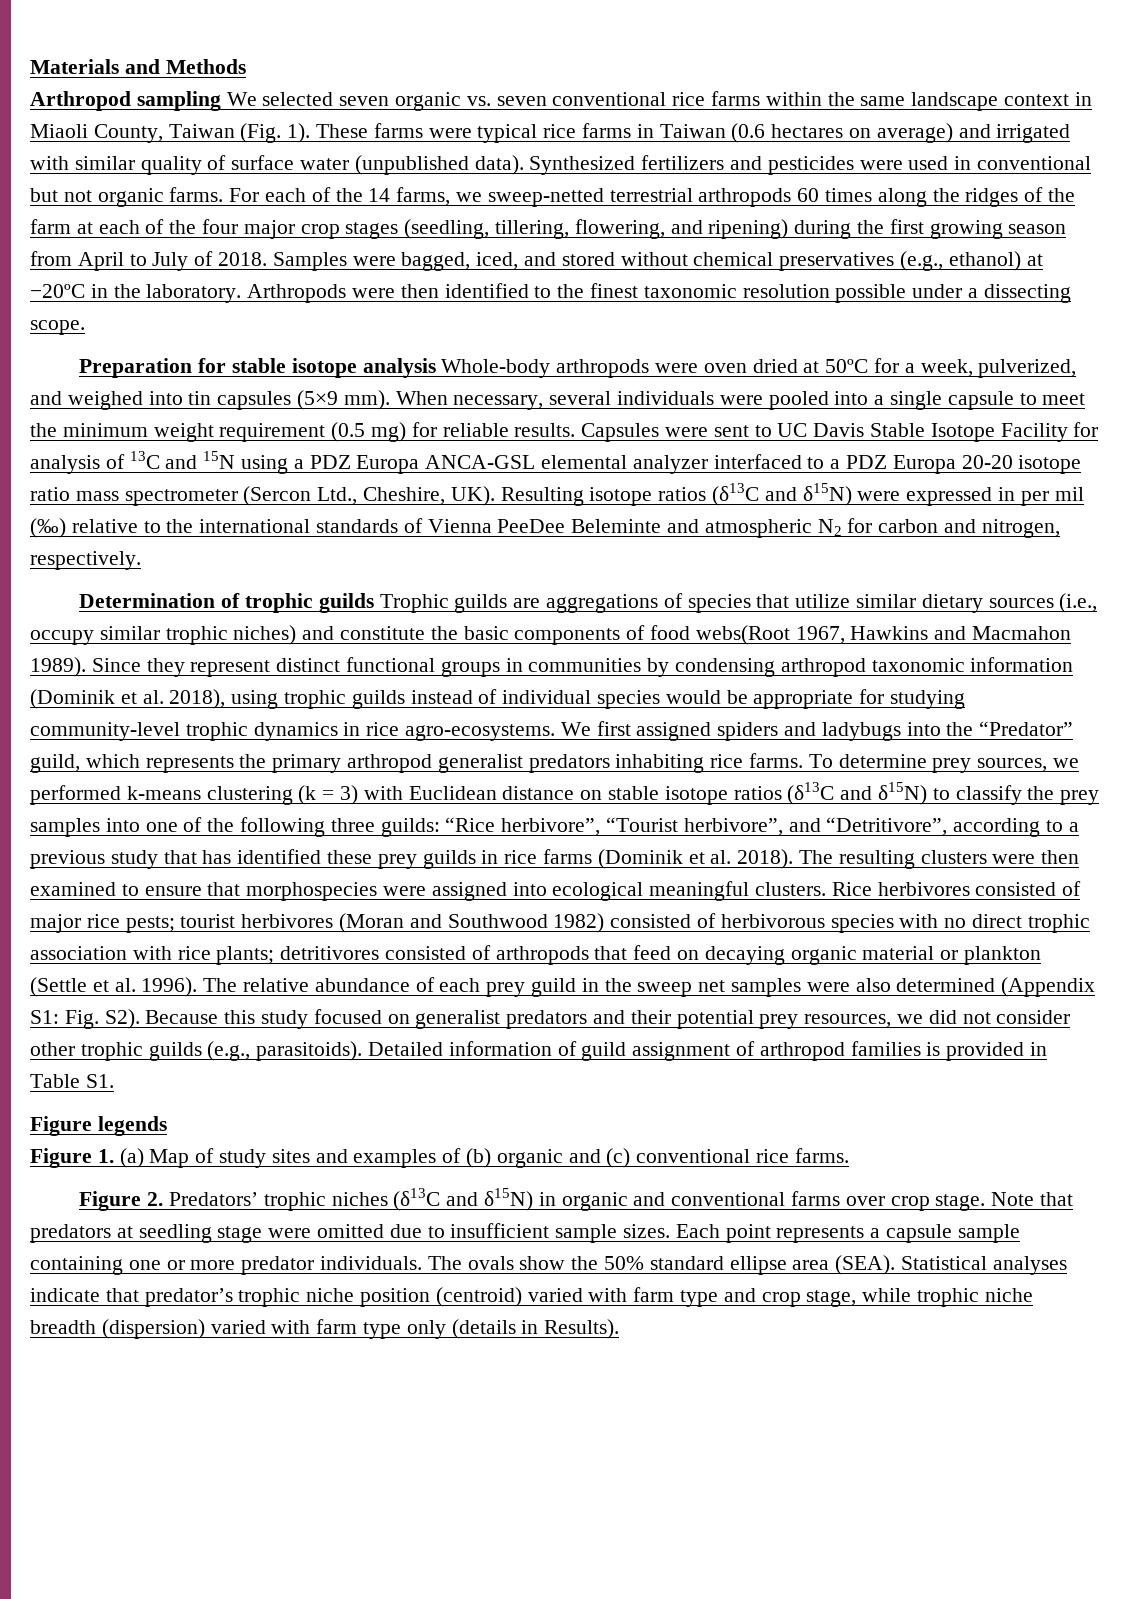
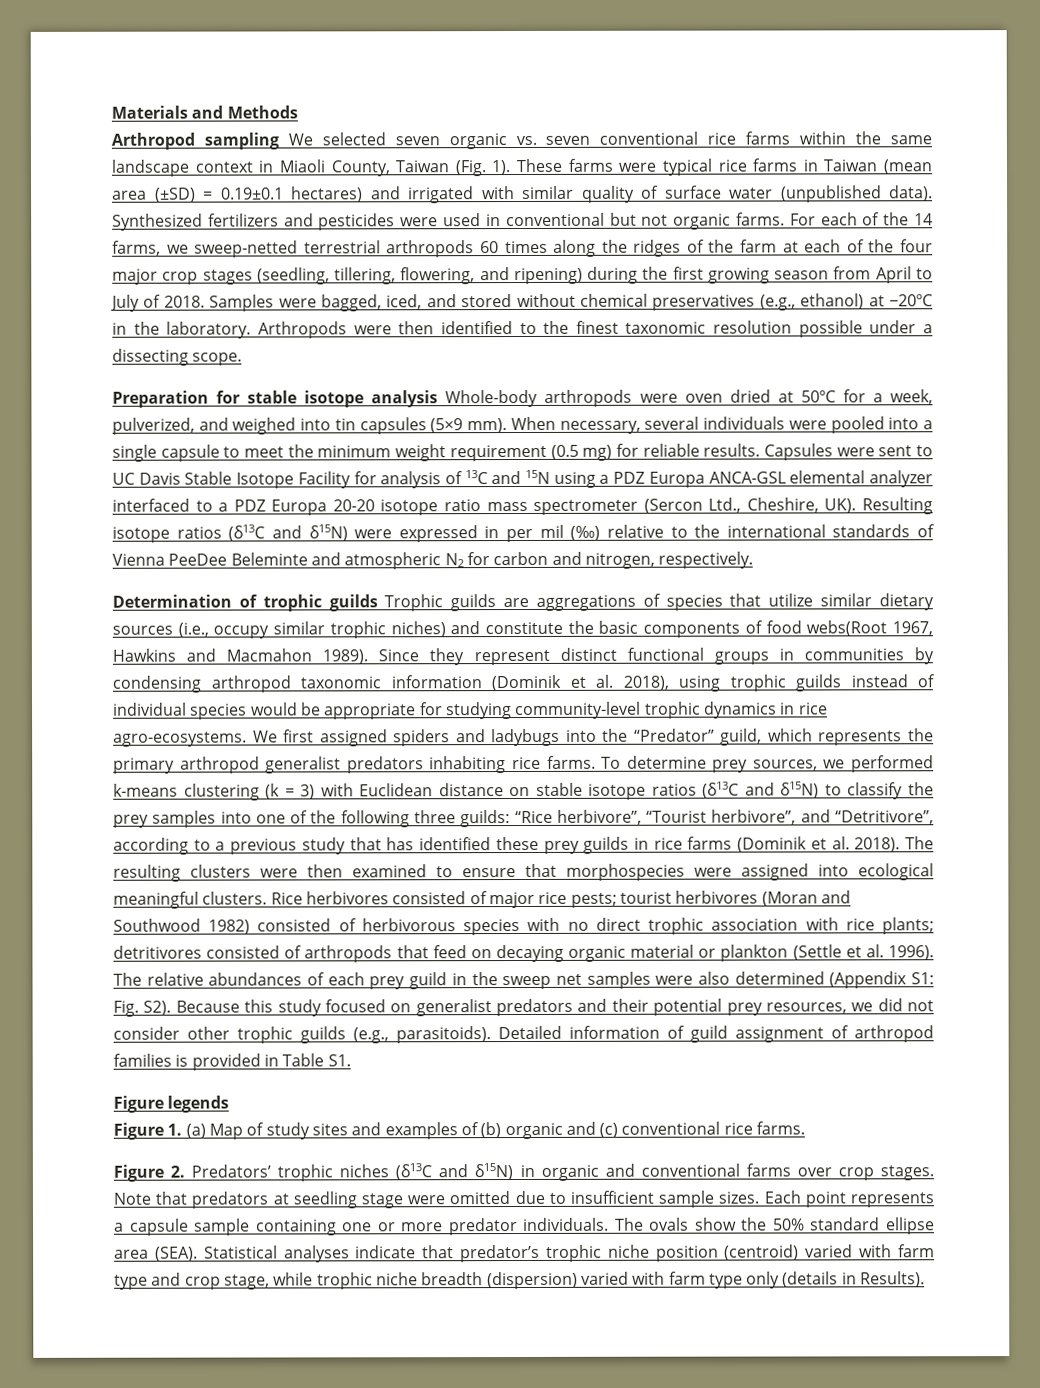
- These farms were typical rice farms in Taiwan (0.6 hectares on average) and irrigated with similar quality of surface water (unpublished data).
+ These farms were typical rice farms in Taiwan (mean area (±SD) = 0.19±0.1 hectares) and irrigated with similar quality of surface water (unpublished data).
- The relative abundance of each prey guild in the sweep net samples were also determined (Appendix S1: Fig. S2). Because this study focused on generalist predators and their potential prey resources, we did not consider other trophic guilds (e.g., parasitoids).
+ The relative abundances of each prey guild in the sweep net samples were also determined (Appendix S1: Fig. S2). Because this study focused on generalist predators and their potential prey resources, we did not consider other trophic guilds (e.g., parasitoids).
- Figure 2. Predators’ trophic niches (δ13C and δ15N) in organic and conventional farms over crop stage.
+ Figure 2. Predators’ trophic niches (δ13C and δ15N) in organic and conventional farms over crop stages.

